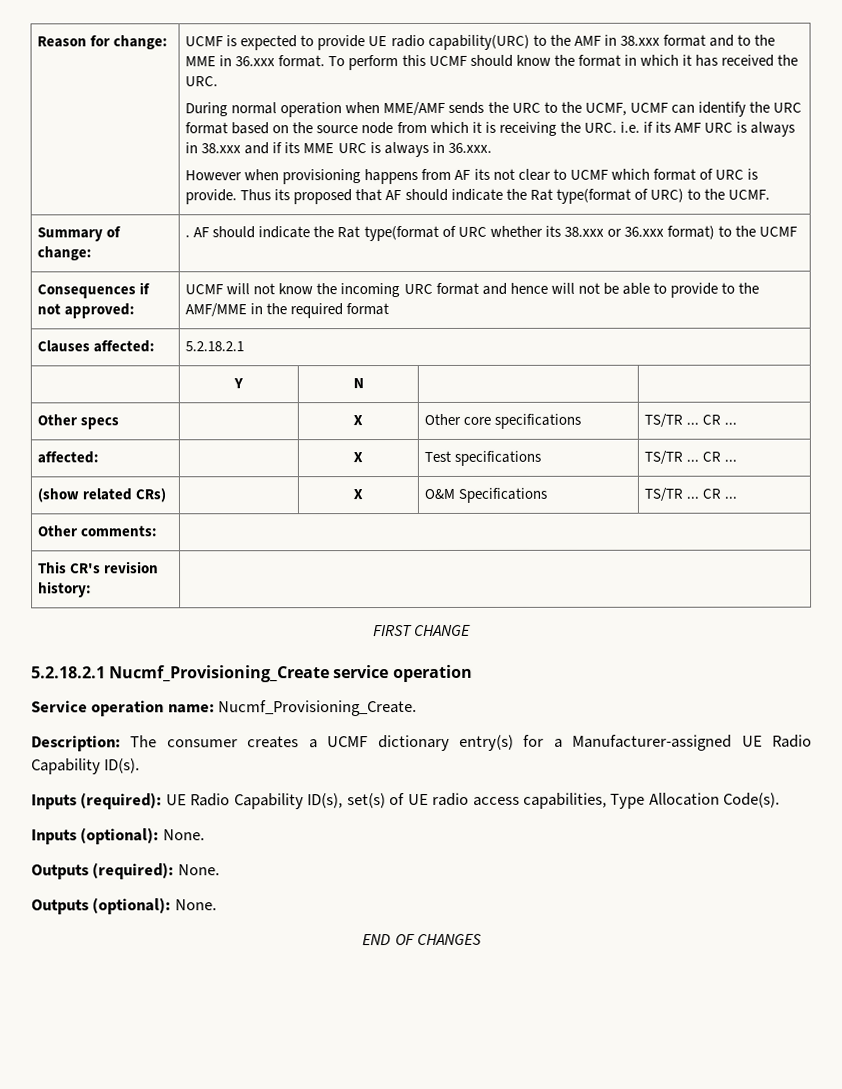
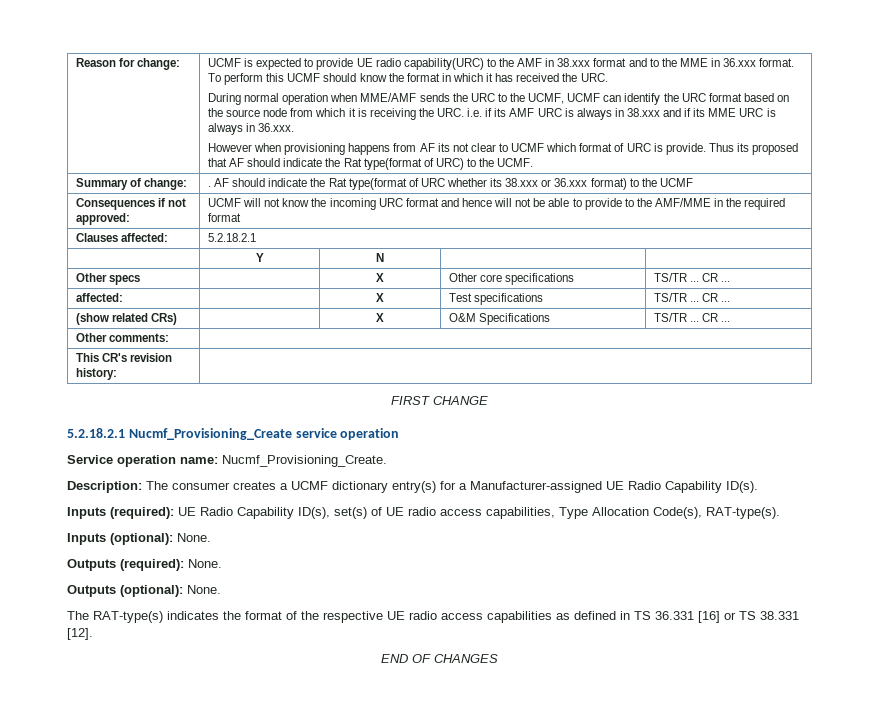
- Inputs (required): UE Radio Capability ID(s), set(s) of UE radio access capabilities, Type Allocation Code(s).
+ Inputs (required): UE Radio Capability ID(s), set(s) of UE radio access capabilities, Type Allocation Code(s), RAT-type(s).
+ The RAT-type(s) indicates the format of the respective UE radio access capabilities as defined in TS 36.331 [16] or TS 38.331 [12].

